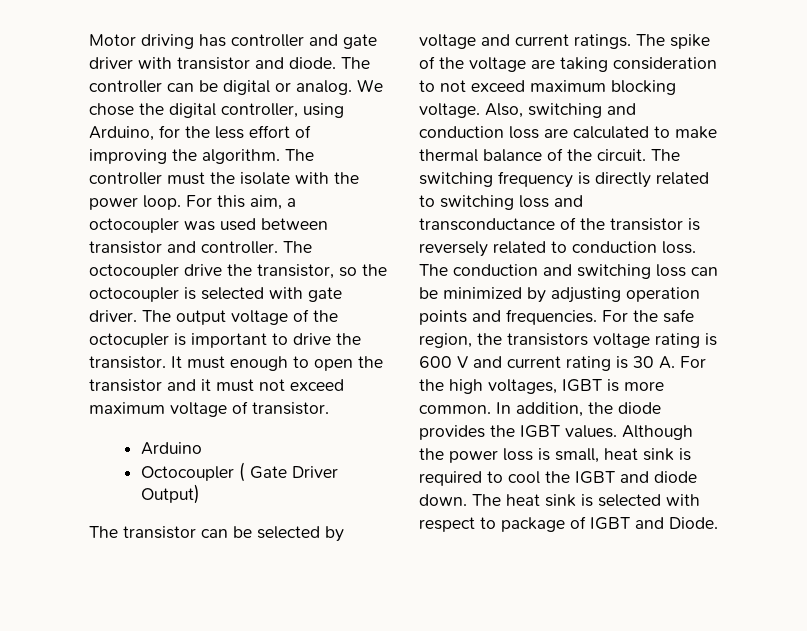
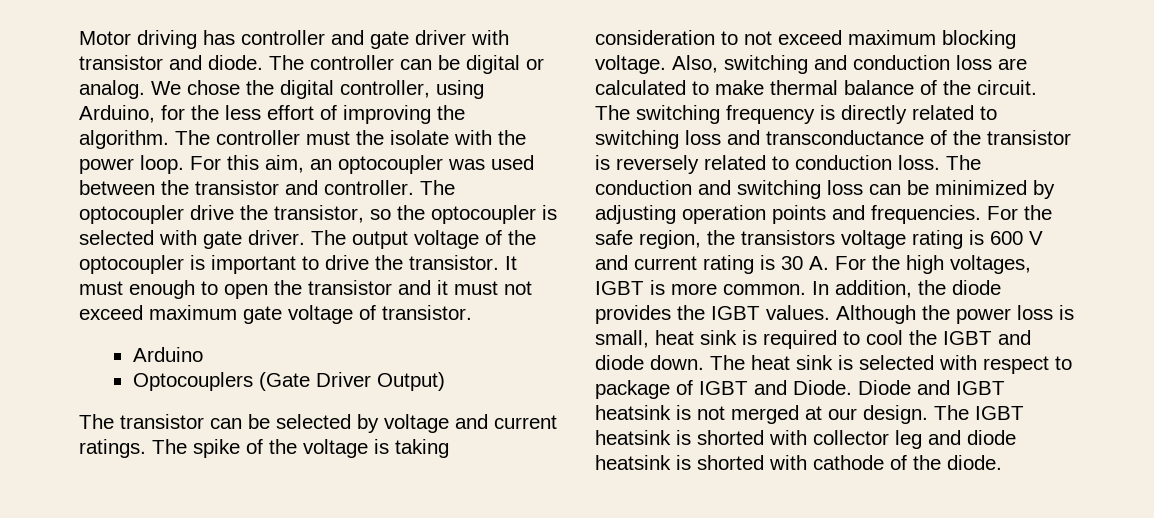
- For this aim, a octocoupler was used between transistor and controller.
+ For this aim, an optocoupler was used between the transistor and controller.
- The octocoupler drive the transistor, so the octocoupler is selected with gate driver.
+ The optocoupler drive the transistor, so the optocoupler is selected with gate driver.
- The output voltage of the octocupler is important to drive the transistor.
+ The output voltage of the optocoupler is important to drive the transistor.
- It must enough to open the transistor and it must not exceed maximum voltage of transistor.
+ It must enough to open the transistor and it must not exceed maximum gate voltage of transistor.
- Octocoupler ( Gate Driver Output)
+ Optocouplers (Gate Driver Output)
- The spike of the voltage are taking consideration to not exceed maximum blocking voltage.
+ The spike of the voltage is taking consideration to not exceed maximum blocking voltage.
+ Diode and IGBT heatsink is not merged at our design. The IGBT heatsink is shorted with collector leg and diode heatsink is shorted with cathode of the diode.

